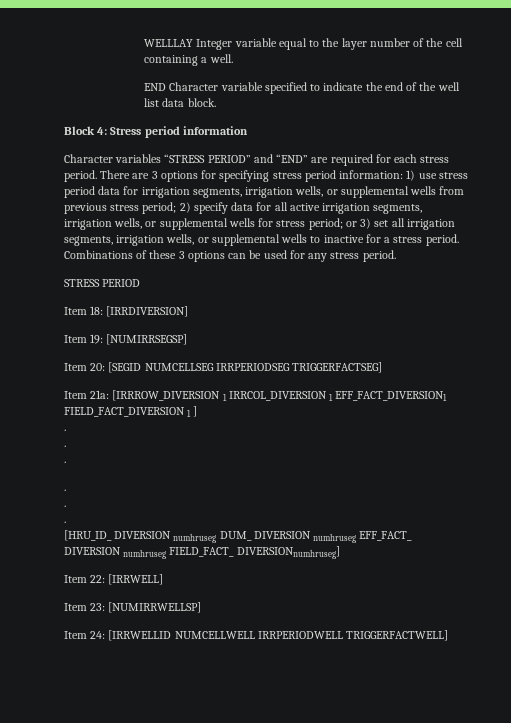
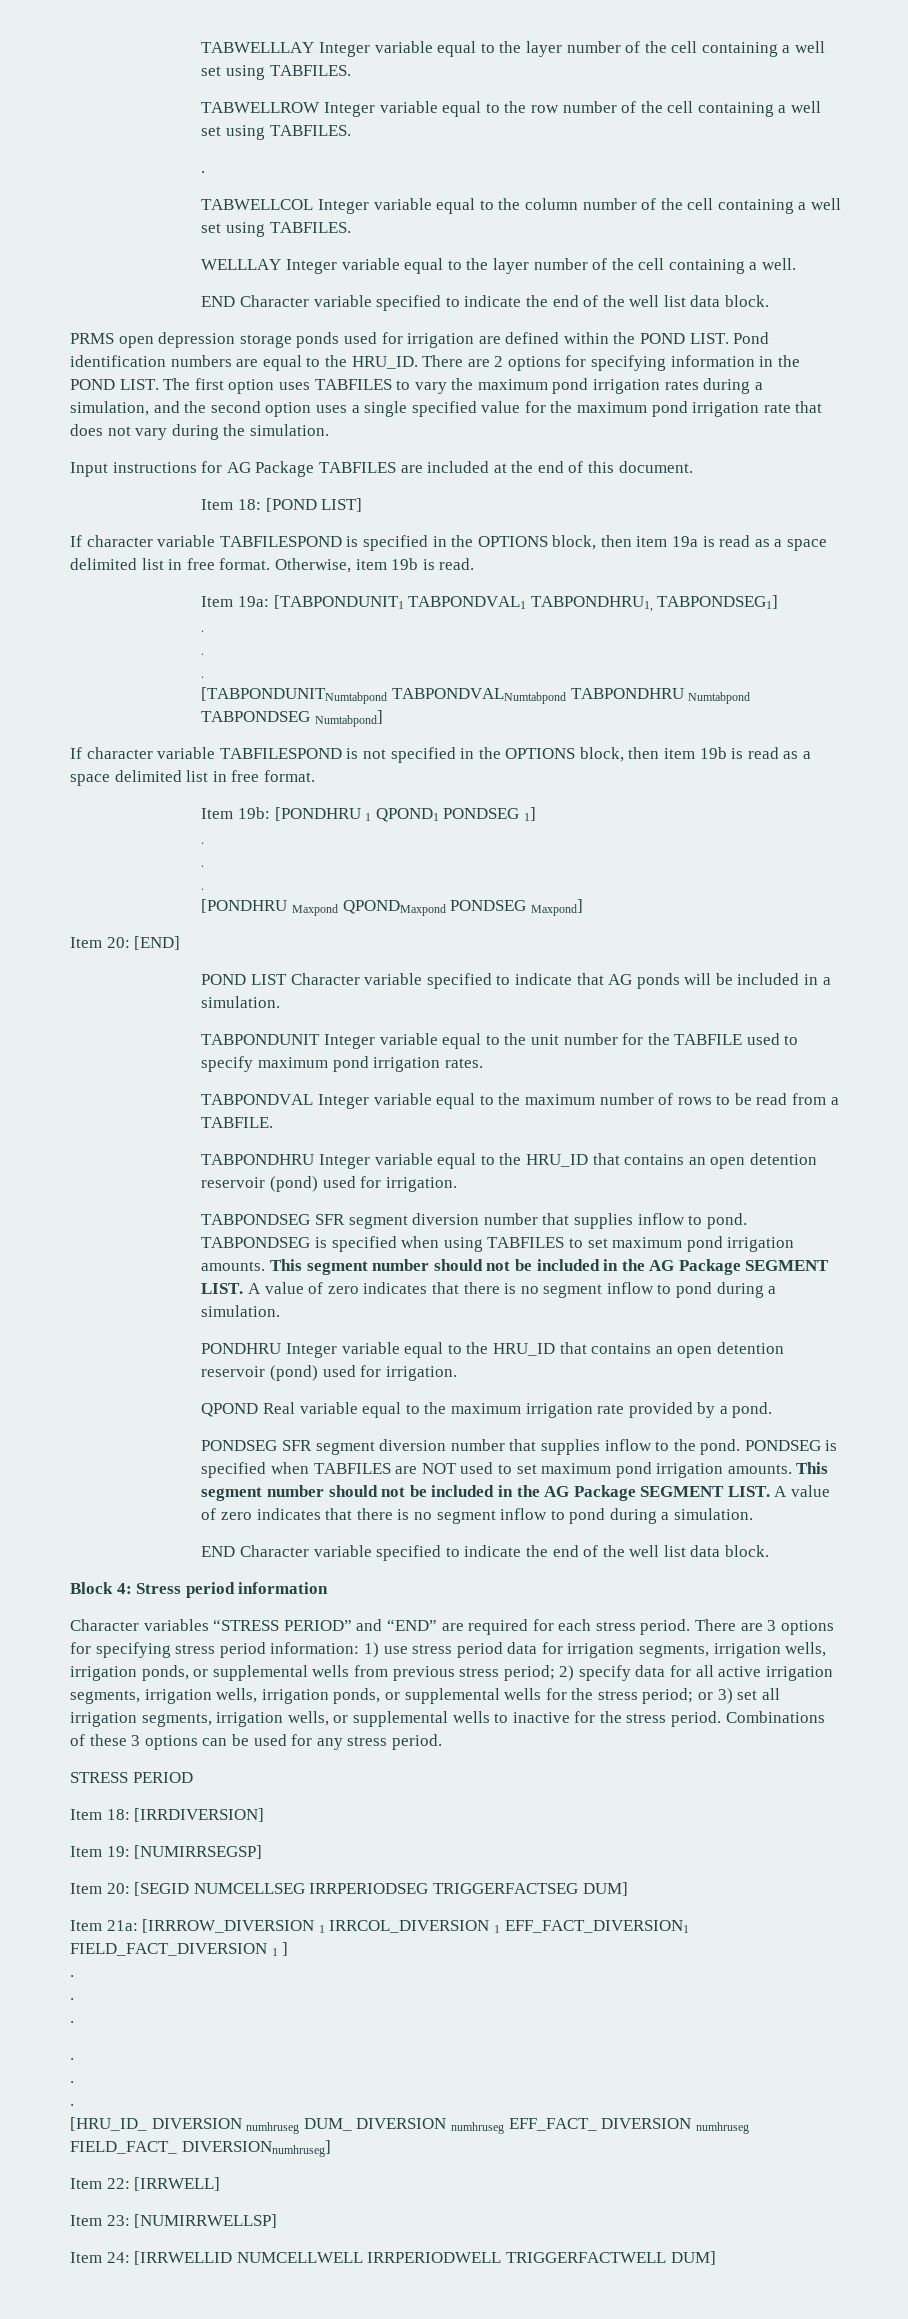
+ TABWELLLAY Integer variable equal to the layer number of the cell containing a well set using TABFILES.
+ TABWELLROW Integer variable equal to the row number of the cell containing a well set using TABFILES.
+ .
+ TABWELLCOL Integer variable equal to the column number of the cell containing a well set using TABFILES.
+ PRMS open depression storage ponds used for irrigation are defined within the POND LIST. Pond identification numbers are equal to the HRU_ID. There are 2 options for specifying information in the POND LIST. The first option uses TABFILES to vary the maximum pond irrigation rates during a simulation, and the second option uses a single specified value for the maximum pond irrigation rate that does not vary during the simulation.
+ Input instructions for AG Package TABFILES are included at the end of this document.
+ Item 18: [POND LIST]
+ If character variable TABFILESPOND is specified in the OPTIONS block, then item 19a is read as a space delimited list in free format. Otherwise, item 19b is read.
+ Item 19a: [TABPONDUNIT1 TABPONDVAL1 TABPONDHRU1, TABPONDSEG1]
+ .
+ .
+ .
+ [TABPONDUNITNumtabpond TABPONDVALNumtabpond TABPONDHRU Numtabpond TABPONDSEG Numtabpond]
+ If character variable TABFILESPOND is not specified in the OPTIONS block, then item 19b is read as a space delimited list in free format.
+ Item 19b: [PONDHRU 1 QPOND1 PONDSEG 1]
+ .
+ .
+ .
+ [PONDHRU Maxpond QPONDMaxpond PONDSEG Maxpond]
+ Item 20: [END]
+ POND LIST Character variable specified to indicate that AG ponds will be included in a simulation.
+ TABPONDUNIT Integer variable equal to the unit number for the TABFILE used to specify maximum pond irrigation rates.
+ TABPONDVAL Integer variable equal to the maximum number of rows to be read from a TABFILE.
+ TABPONDHRU Integer variable equal to the HRU_ID that contains an open detention reservoir (pond) used for irrigation.
+ TABPONDSEG SFR segment diversion number that supplies inflow to pond. TABPONDSEG is specified when using TABFILES to set maximum pond irrigation amounts. This segment number should not be included in the AG Package SEGMENT LIST. A value of zero indicates that there is no segment inflow to pond during a simulation.
+ PONDHRU Integer variable equal to the HRU_ID that contains an open detention reservoir (pond) used for irrigation.
+ QPOND Real variable equal to the maximum irrigation rate provided by a pond.
+ PONDSEG SFR segment diversion number that supplies inflow to the pond. PONDSEG is specified when TABFILES are NOT used to set maximum pond irrigation amounts. This segment number should not be included in the AG Package SEGMENT LIST. A value of zero indicates that there is no segment inflow to pond during a simulation.
+ END Character variable specified to indicate the end of the well list data block.
- There are 3 options for specifying stress period information: 1) use stress period data for irrigation segments, irrigation wells, or supplemental wells from previous stress period; 2) specify data for all active irrigation segments, irrigation wells, or supplemental wells for stress period; or 3) set all irrigation segments, irrigation wells, or supplemental wells to inactive for a stress period.
+ There are 3 options for specifying stress period information: 1) use stress period data for irrigation segments, irrigation wells, irrigation ponds, or supplemental wells from previous stress period; 2) specify data for all active irrigation segments, irrigation wells, irrigation ponds, or supplemental wells for the stress period; or 3) set all irrigation segments, irrigation wells, or supplemental wells to inactive for the stress period.
- Item 20: [SEGID NUMCELLSEG IRRPERIODSEG TRIGGERFACTSEG]
+ Item 20: [SEGID NUMCELLSEG IRRPERIODSEG TRIGGERFACTSEG DUM]
- Item 24: [IRRWELLID NUMCELLWELL IRRPERIODWELL TRIGGERFACTWELL]
+ Item 24: [IRRWELLID NUMCELLWELL IRRPERIODWELL TRIGGERFACTWELL DUM]

